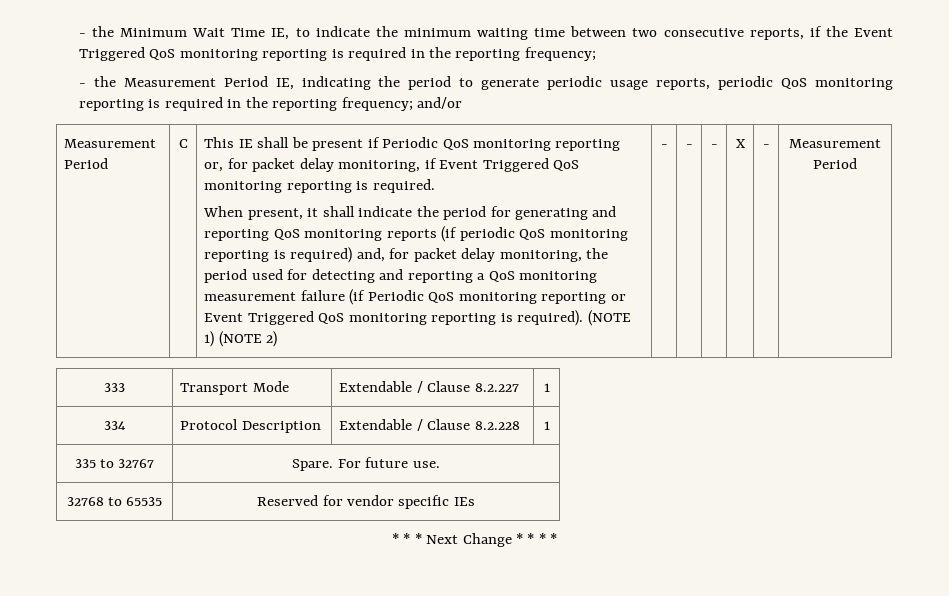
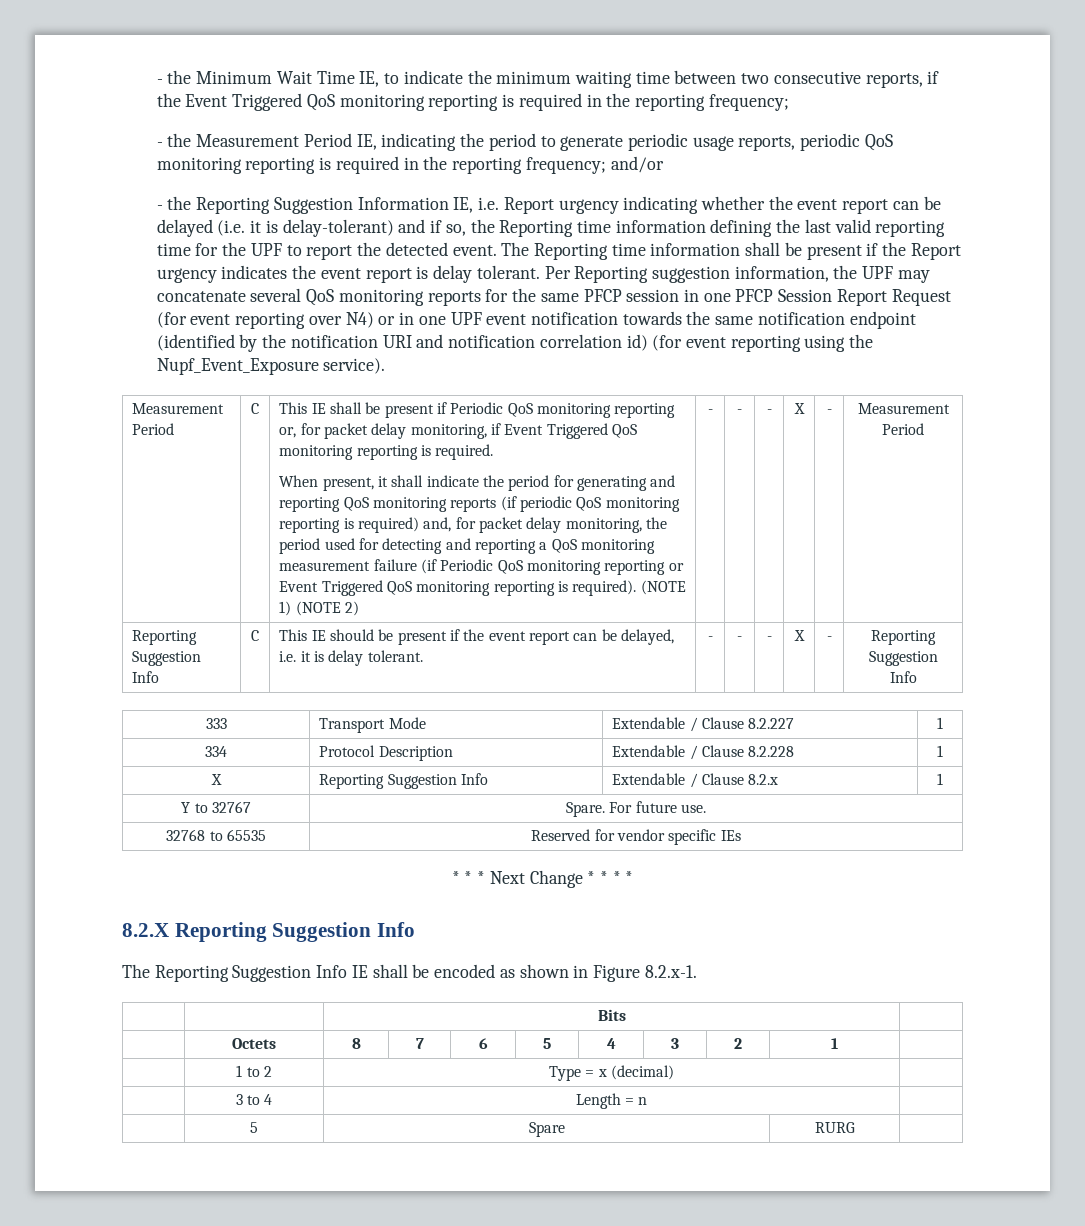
+ - the Reporting Suggestion Information IE, i.e. Report urgency indicating whether the event report can be delayed (i.e. it is delay-tolerant) and if so, the Reporting time information defining the last valid reporting time for the UPF to report the detected event. The Reporting time information shall be present if the Report urgency indicates the event report is delay tolerant. Per Reporting suggestion information, the UPF may concatenate several QoS monitoring reports for the same PFCP session in one PFCP Session Report Request (for event reporting over N4) or in one UPF event notification towards the same notification endpoint (identified by the notification URI and notification correlation id) (for event reporting using the Nupf_Event_Exposure service).
+ Reporting Suggestion Info | C | This IE should be present if the event report can be delayed, i.e. it is delay tolerant. | - | - | - | X | - | Reporting Suggestion Info
- 335 to 32767 | Spare. For future use.
+ X | Reporting Suggestion Info | Extendable / Clause 8.2.x | 1
+ Y to 32767 | Spare. For future use.
+ 8.2.X Reporting Suggestion Info
+ The Reporting Suggestion Info IE shall be encoded as shown in Figure 8.2.x-1.
+ | | Bits |
+ | Octets | 8 | 7 | 6 | 5 | 4 | 3 | 2 | 1 |
+ | 1 to 2 | Type = x (decimal) |
+ | 3 to 4 | Length = n |
+ | 5 | Spare | RURG |

